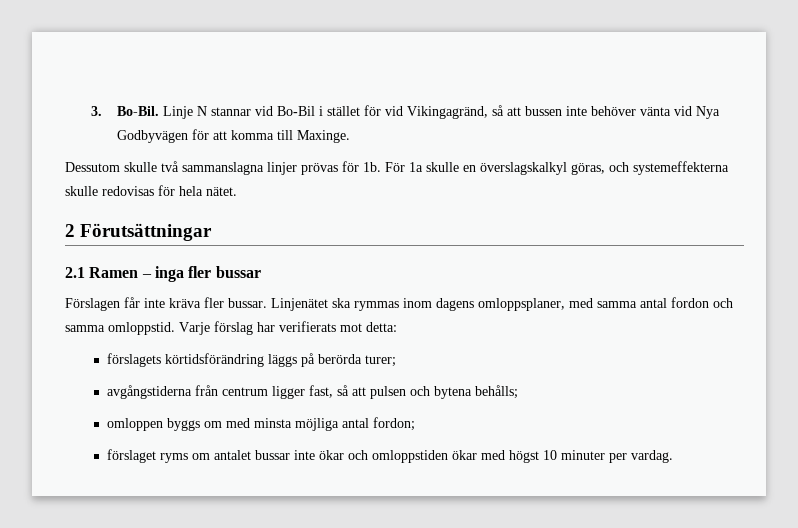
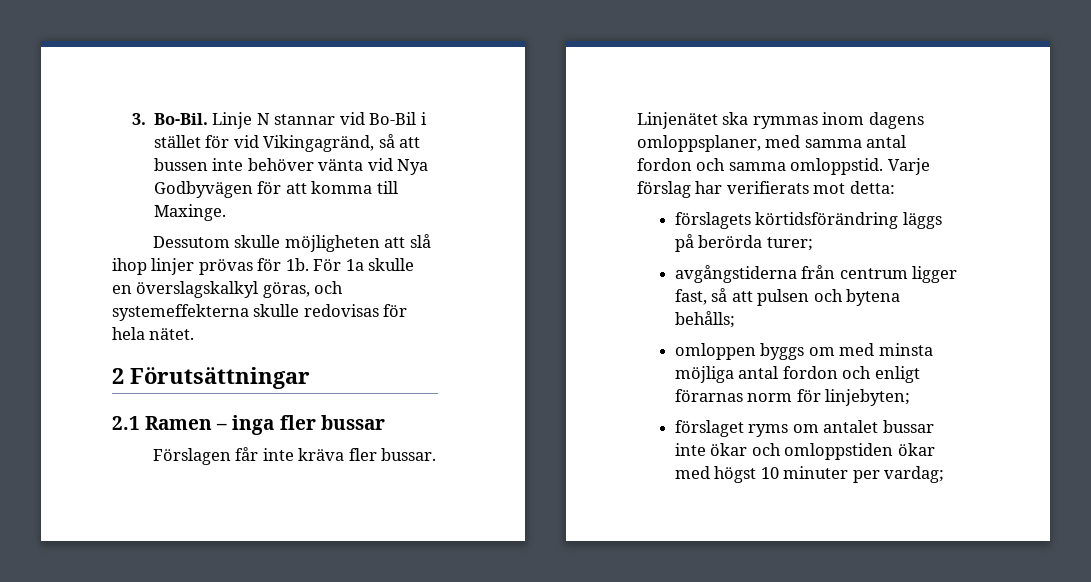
- Dessutom skulle två sammanslagna linjer prövas för 1b.
+ Dessutom skulle möjligheten att slå ihop linjer prövas för 1b.
- omloppen byggs om med minsta möjliga antal fordon;
+ omloppen byggs om med minsta möjliga antal fordon och enligt förarnas norm för linjebyten;
- förslaget ryms om antalet bussar inte ökar och omloppstiden ökar med högst 10 minuter per vardag.
+ förslaget ryms om antalet bussar inte ökar och omloppstiden ökar med högst 10 minuter per vardag;

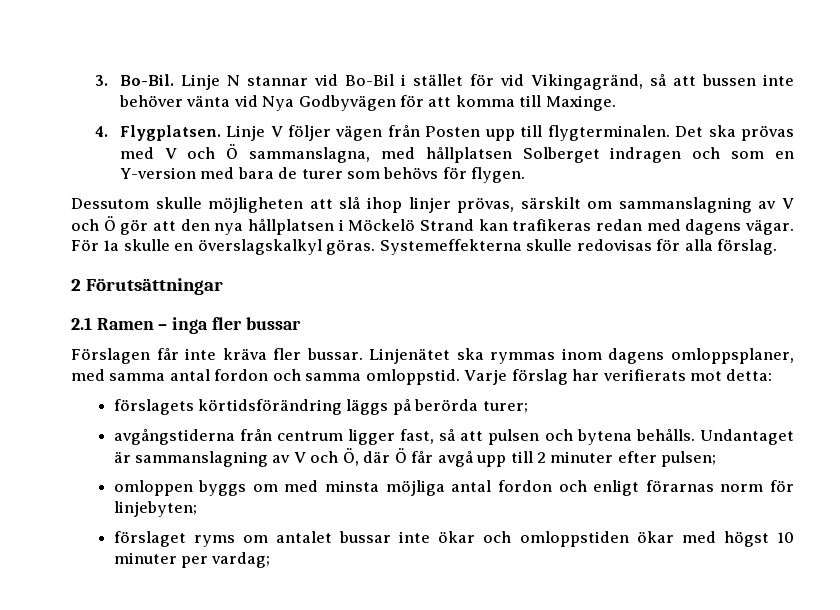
+ 4. Flygplatsen. Linje V följer vägen från Posten upp till flygterminalen. Det ska prövas med V och Ö sammanslagna, med hållplatsen Solberget indragen och som en Y-version med bara de turer som behövs för flygen.
- Dessutom skulle möjligheten att slå ihop linjer prövas för 1b.
+ Dessutom skulle möjligheten att slå ihop linjer prövas, särskilt om sammanslagning av V och Ö gör att den nya hållplatsen i Möckelö Strand kan trafikeras redan med dagens vägar.
- För 1a skulle en överslagskalkyl göras, och systemeffekterna skulle redovisas för hela nätet.
+ För 1a skulle en överslagskalkyl göras. Systemeffekterna skulle redovisas för alla förslag.
- avgångstiderna från centrum ligger fast, så att pulsen och bytena behålls;
+ avgångstiderna från centrum ligger fast, så att pulsen och bytena behålls. Undantaget är sammanslagning av V och Ö, där Ö får avgå upp till 2 minuter efter pulsen;

